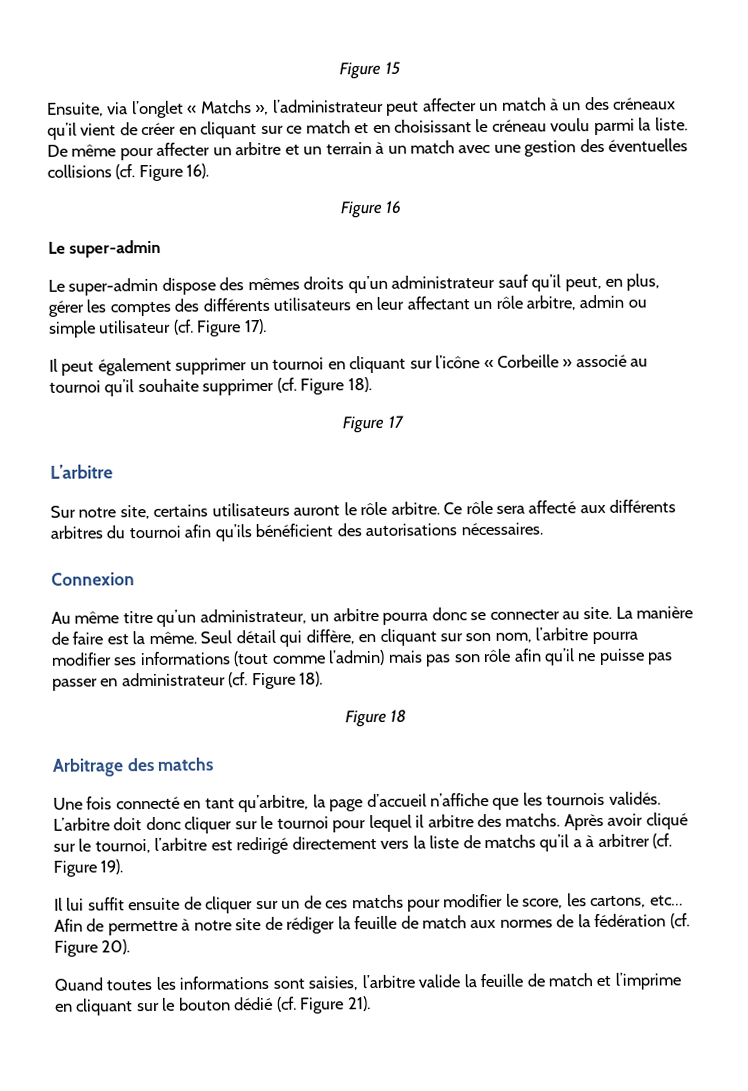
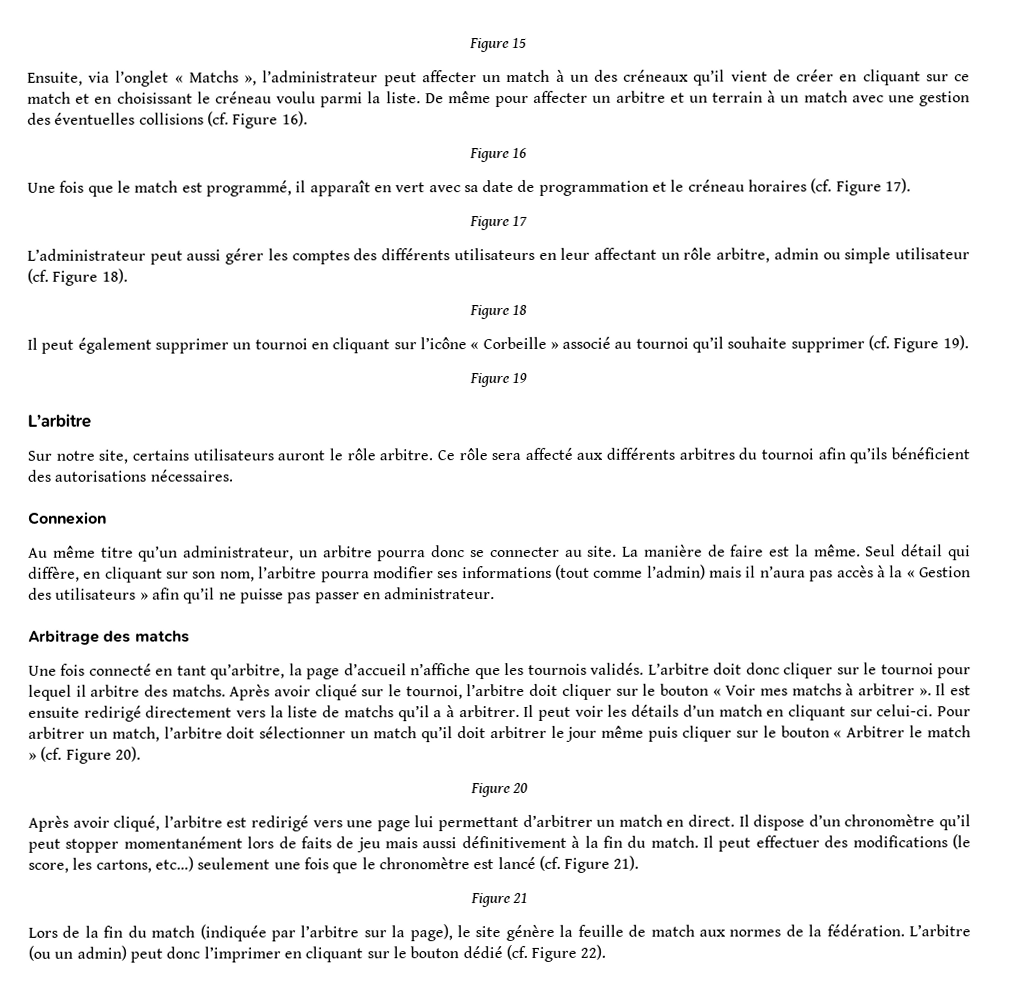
  Figure 16
- Le super-admin
- Le super-admin dispose des mêmes droits qu’un administrateur sauf qu’il peut, en plus, gérer les comptes des différents utilisateurs en leur affectant un rôle arbitre, admin ou simple utilisateur (cf. Figure 17).
+ Une fois que le match est programmé, il apparaît en vert avec sa date de programmation et le créneau horaires (cf. Figure 17).
+ Figure 17
+ L’administrateur peut aussi gérer les comptes des différents utilisateurs en leur affectant un rôle arbitre, admin ou simple utilisateur (cf. Figure 18).
+ Figure 18
- Il peut également supprimer un tournoi en cliquant sur l’icône « Corbeille » associé au tournoi qu’il souhaite supprimer (cf. Figure 18).
- Figure 17
+ Il peut également supprimer un tournoi en cliquant sur l’icône « Corbeille » associé au tournoi qu’il souhaite supprimer (cf. Figure 19).
+ Figure 19
- Seul détail qui diffère, en cliquant sur son nom, l’arbitre pourra modifier ses informations (tout comme l’admin) mais pas son rôle afin qu’il ne puisse pas passer en administrateur (cf. Figure 18).
- Figure 18
+ Seul détail qui diffère, en cliquant sur son nom, l’arbitre pourra modifier ses informations (tout comme l’admin) mais il n’aura pas accès à la « Gestion des utilisateurs » afin qu’il ne puisse pas passer en administrateur.
- Après avoir cliqué sur le tournoi, l’arbitre est redirigé directement vers la liste de matchs qu’il a à arbitrer (cf. Figure 19).
- Il lui suffit ensuite de cliquer sur un de ces matchs pour modifier le score, les cartons, etc… Afin de permettre à notre site de rédiger la feuille de match aux normes de la fédération (cf. Figure 20).
- Quand toutes les informations sont saisies, l’arbitre valide la feuille de match et l’imprime en cliquant sur le bouton dédié (cf. Figure 21).
+ Après avoir cliqué sur le tournoi, l’arbitre doit cliquer sur le bouton « Voir mes matchs à arbitrer ». Il est ensuite redirigé directement vers la liste de matchs qu’il a à arbitrer. Il peut voir les détails d’un match en cliquant sur celui-ci. Pour arbitrer un match, l’arbitre doit sélectionner un match qu’il doit arbitrer le jour même puis cliquer sur le bouton « Arbitrer le match » (cf. Figure 20).
+ Figure 20
+ Après avoir cliqué, l’arbitre est redirigé vers une page lui permettant d’arbitrer un match en direct. Il dispose d’un chronomètre qu’il peut stopper momentanément lors de faits de jeu mais aussi définitivement à la fin du match. Il peut effectuer des modifications (le score, les cartons, etc…) seulement une fois que le chronomètre est lancé (cf. Figure 21).
+ Figure 21
+ Lors de la fin du match (indiquée par l’arbitre sur la page), le site génère la feuille de match aux normes de la fédération. L’arbitre (ou un admin) peut donc l’imprimer en cliquant sur le bouton dédié (cf. Figure 22).

